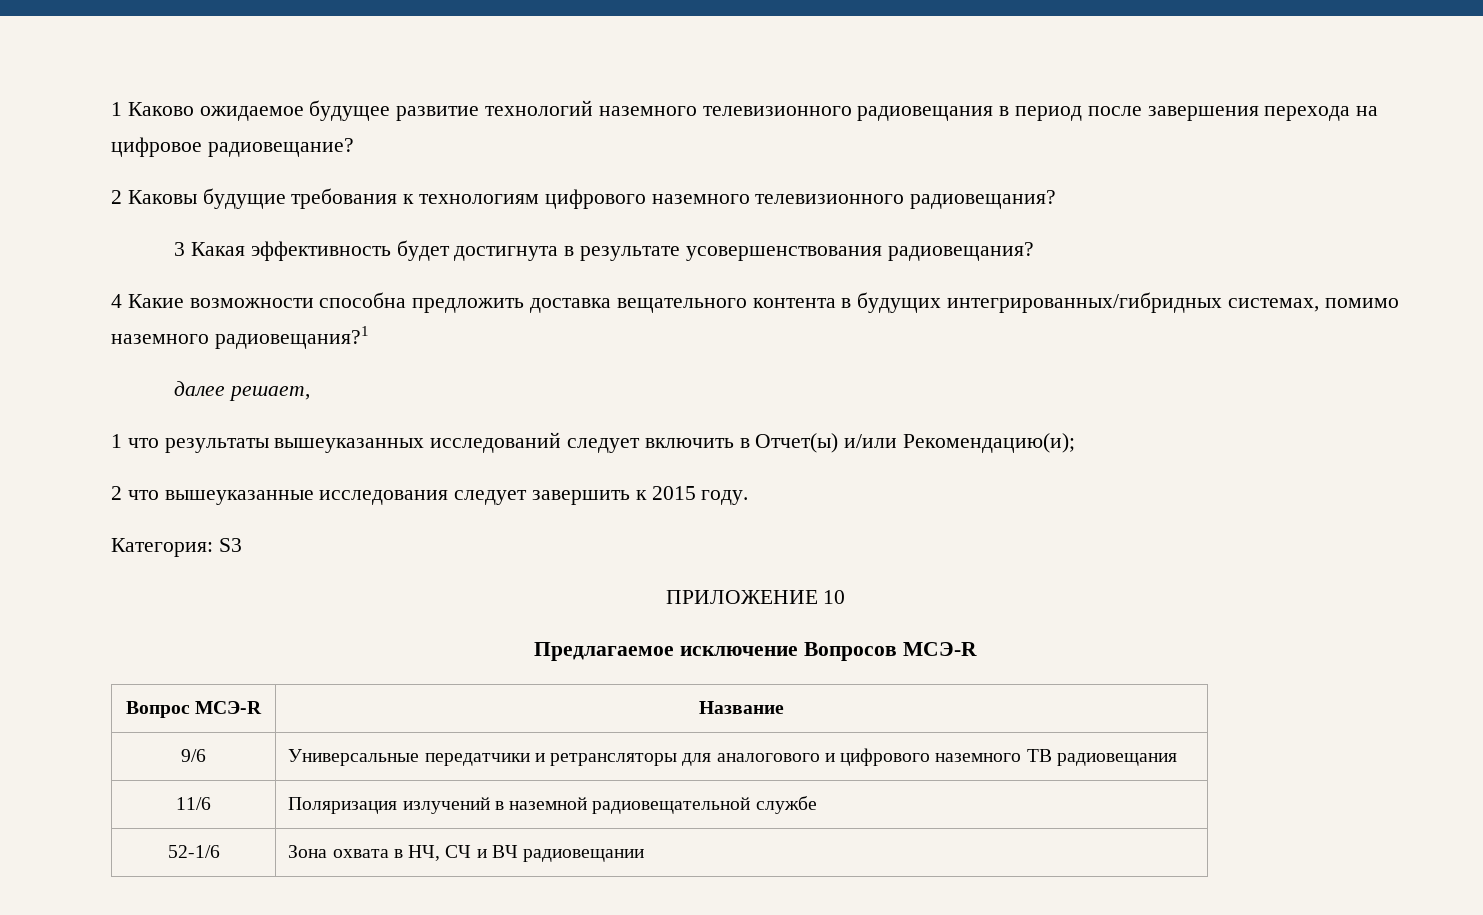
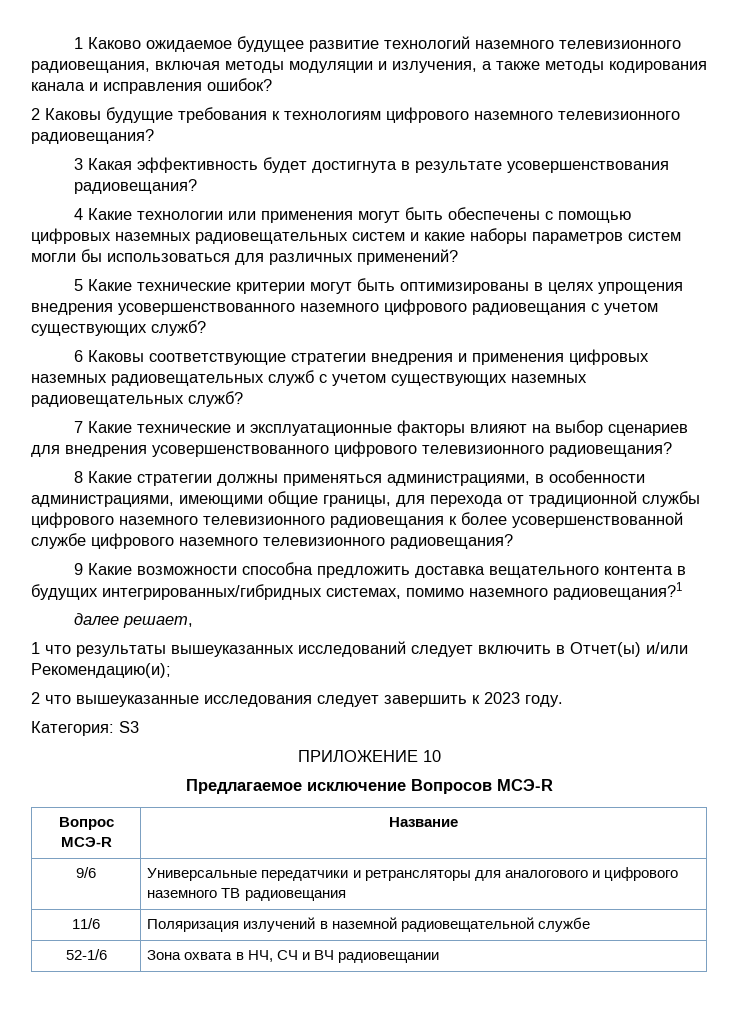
- 1 Каково ожидаемое будущее развитие технологий наземного телевизионного радиовещания в период после завершения перехода на цифровое радиовещание?
+ 1 Каково ожидаемое будущее развитие технологий наземного телевизионного радиовещания, включая методы модуляции и излучения, а также методы кодирования канала и исправления ошибок?
- 4 Какие возможности способна предложить доставка вещательного контента в будущих интегрированных/гибридных системах, помимо наземного радиовещания?1
+ 4 Какие технологии или применения могут быть обеспечены с помощью цифровых наземных радиовещательных систем и какие наборы параметров систем могли бы использоваться для различных применений?
+ 5 Какие технические критерии могут быть оптимизированы в целях упрощения внедрения усовершенствованного наземного цифрового радиовещания с учетом существующих служб?
+ 6 Каковы соответствующие стратегии внедрения и применения цифровых наземных радиовещательных служб с учетом существующих наземных радиовещательных служб?
+ 7 Какие технические и эксплуатационные факторы влияют на выбор сценариев для внедрения усовершенствованного цифрового телевизионного радиовещания?
+ 8 Какие стратегии должны применяться администрациями, в особенности администрациями, имеющими общие границы, для перехода от традиционной службы цифрового наземного телевизионного радиовещания к более усовершенствованной службе цифрового наземного телевизионного радиовещания?
+ 9 Какие возможности способна предложить доставка вещательного контента в будущих интегрированных/гибридных системах, помимо наземного радиовещания?1
- 2 что вышеуказанные исследования следует завершить к 2015 году.
+ 2 что вышеуказанные исследования следует завершить к 2023 году.

